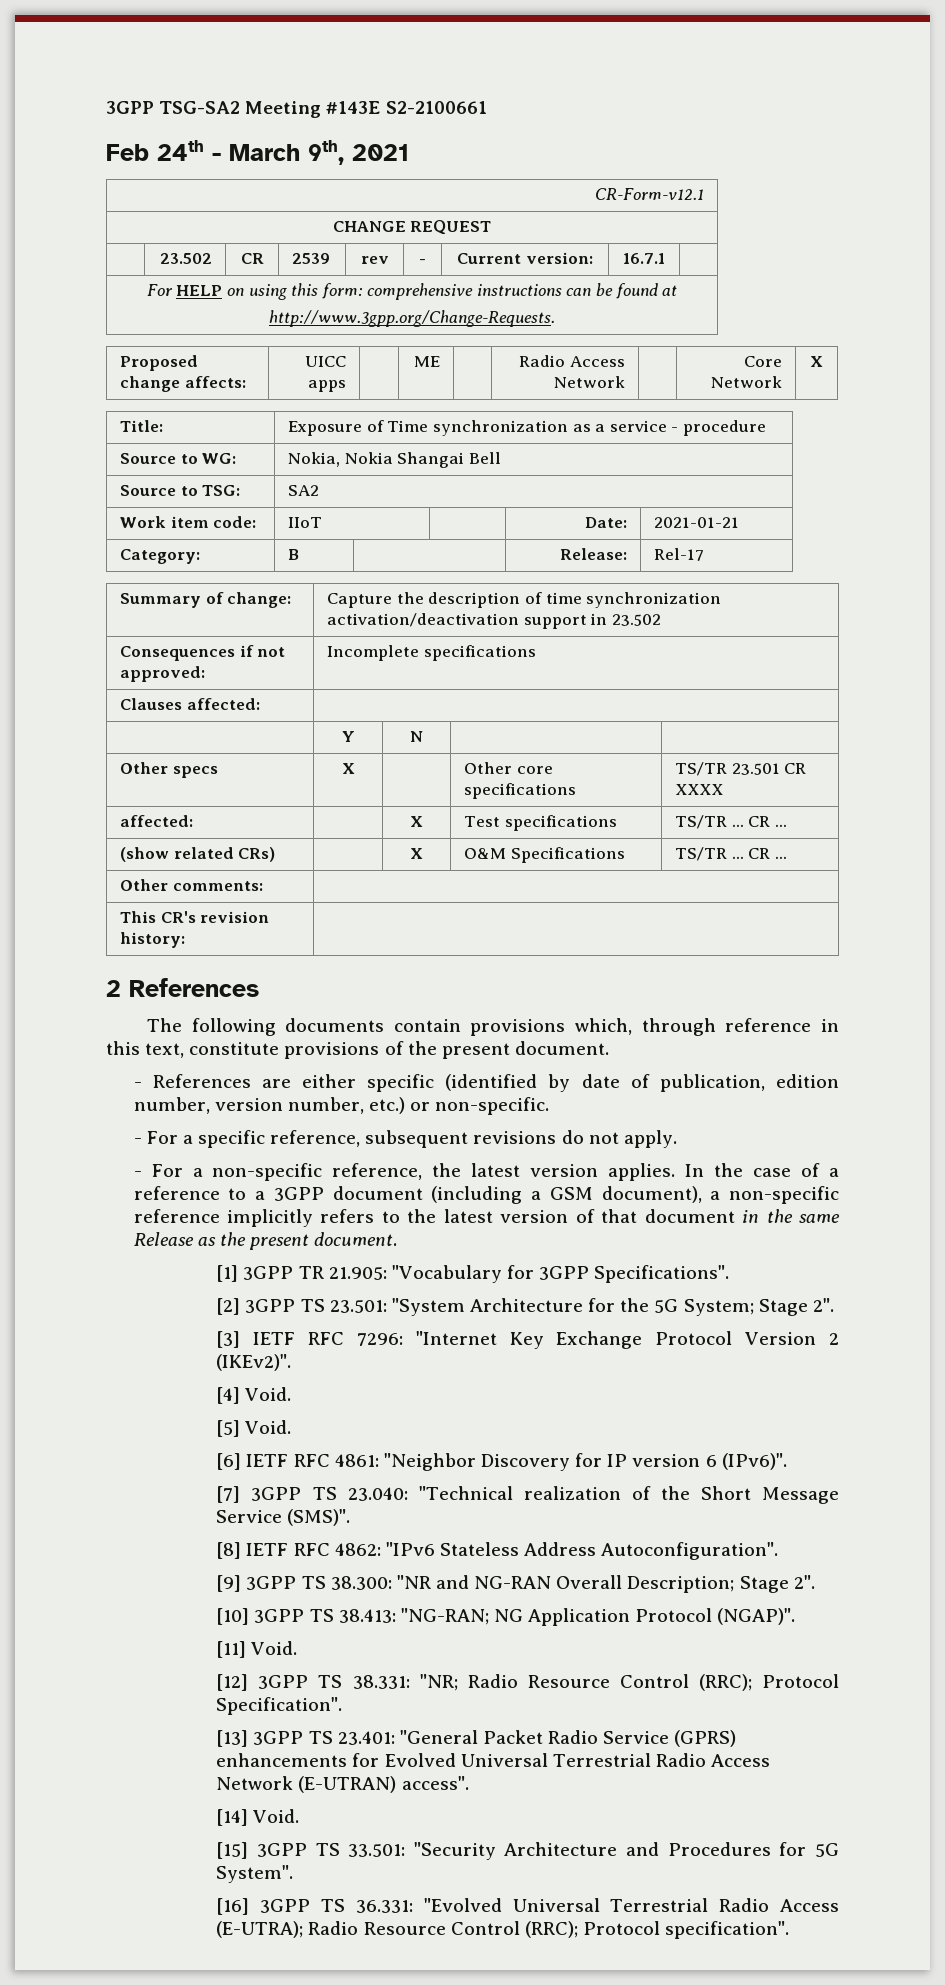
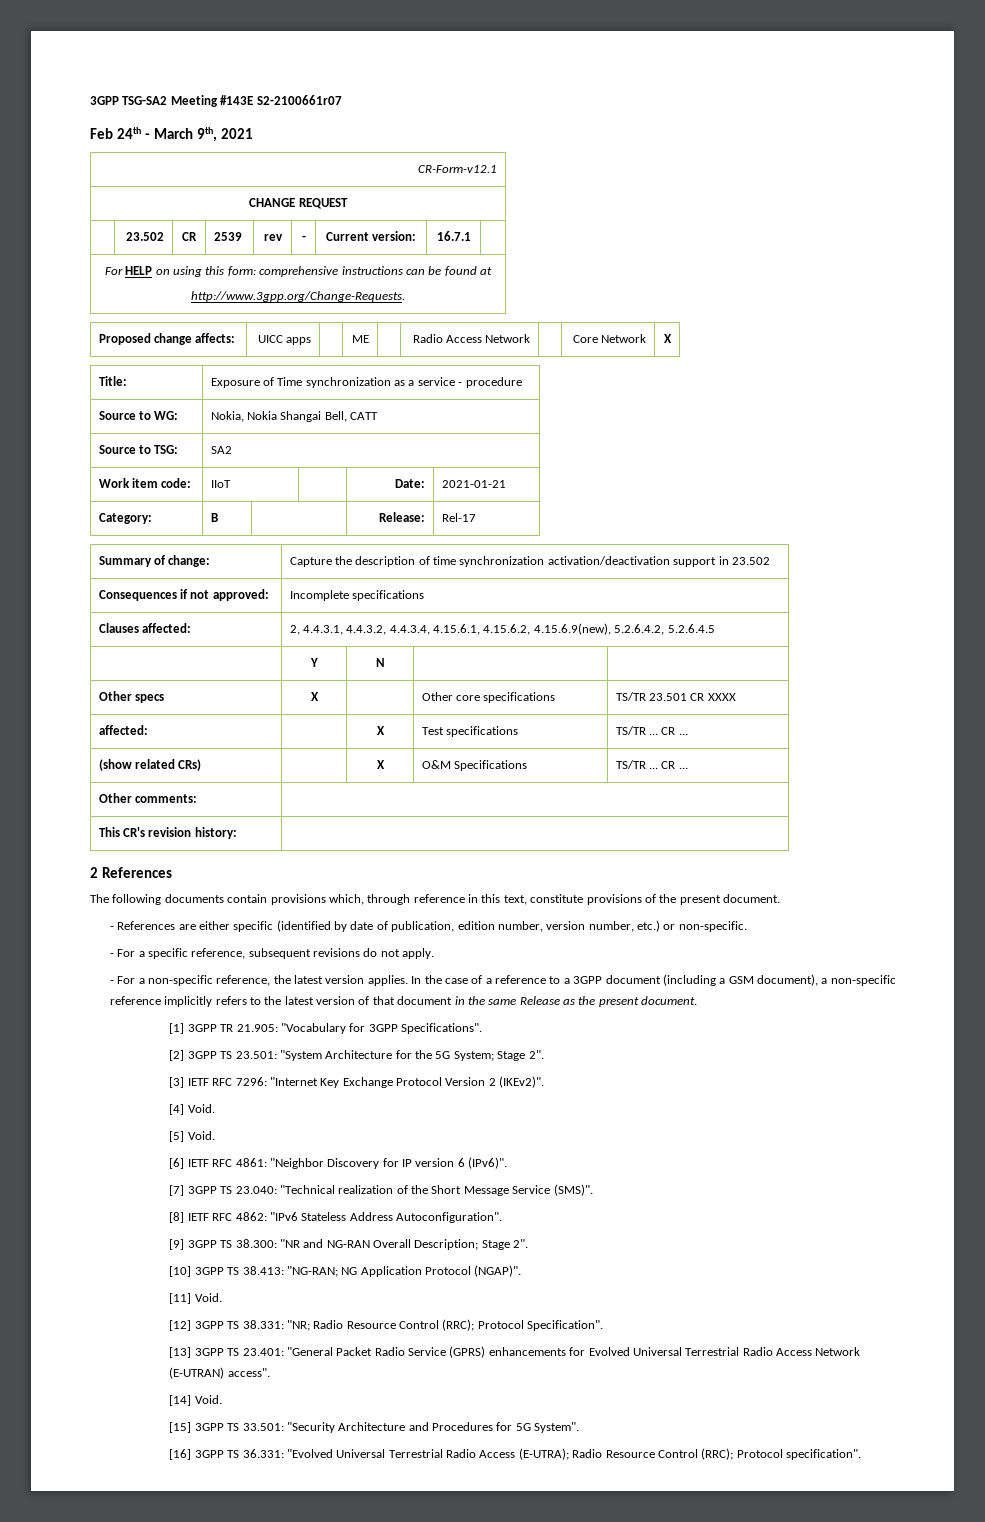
- 3GPP TSG-SA2 Meeting #143E S2-2100661
+ 3GPP TSG-SA2 Meeting #143E S2-2100661r07
- Source to WG: | Nokia, Nokia Shangai Bell
+ Source to WG: | Nokia, Nokia Shangai Bell, CATT
- Clauses affected: |
+ Clauses affected: | 2, 4.4.3.1, 4.4.3.2, 4.4.3.4, 4.15.6.1, 4.15.6.2, 4.15.6.9(new), 5.2.6.4.2, 5.2.6.4.5

